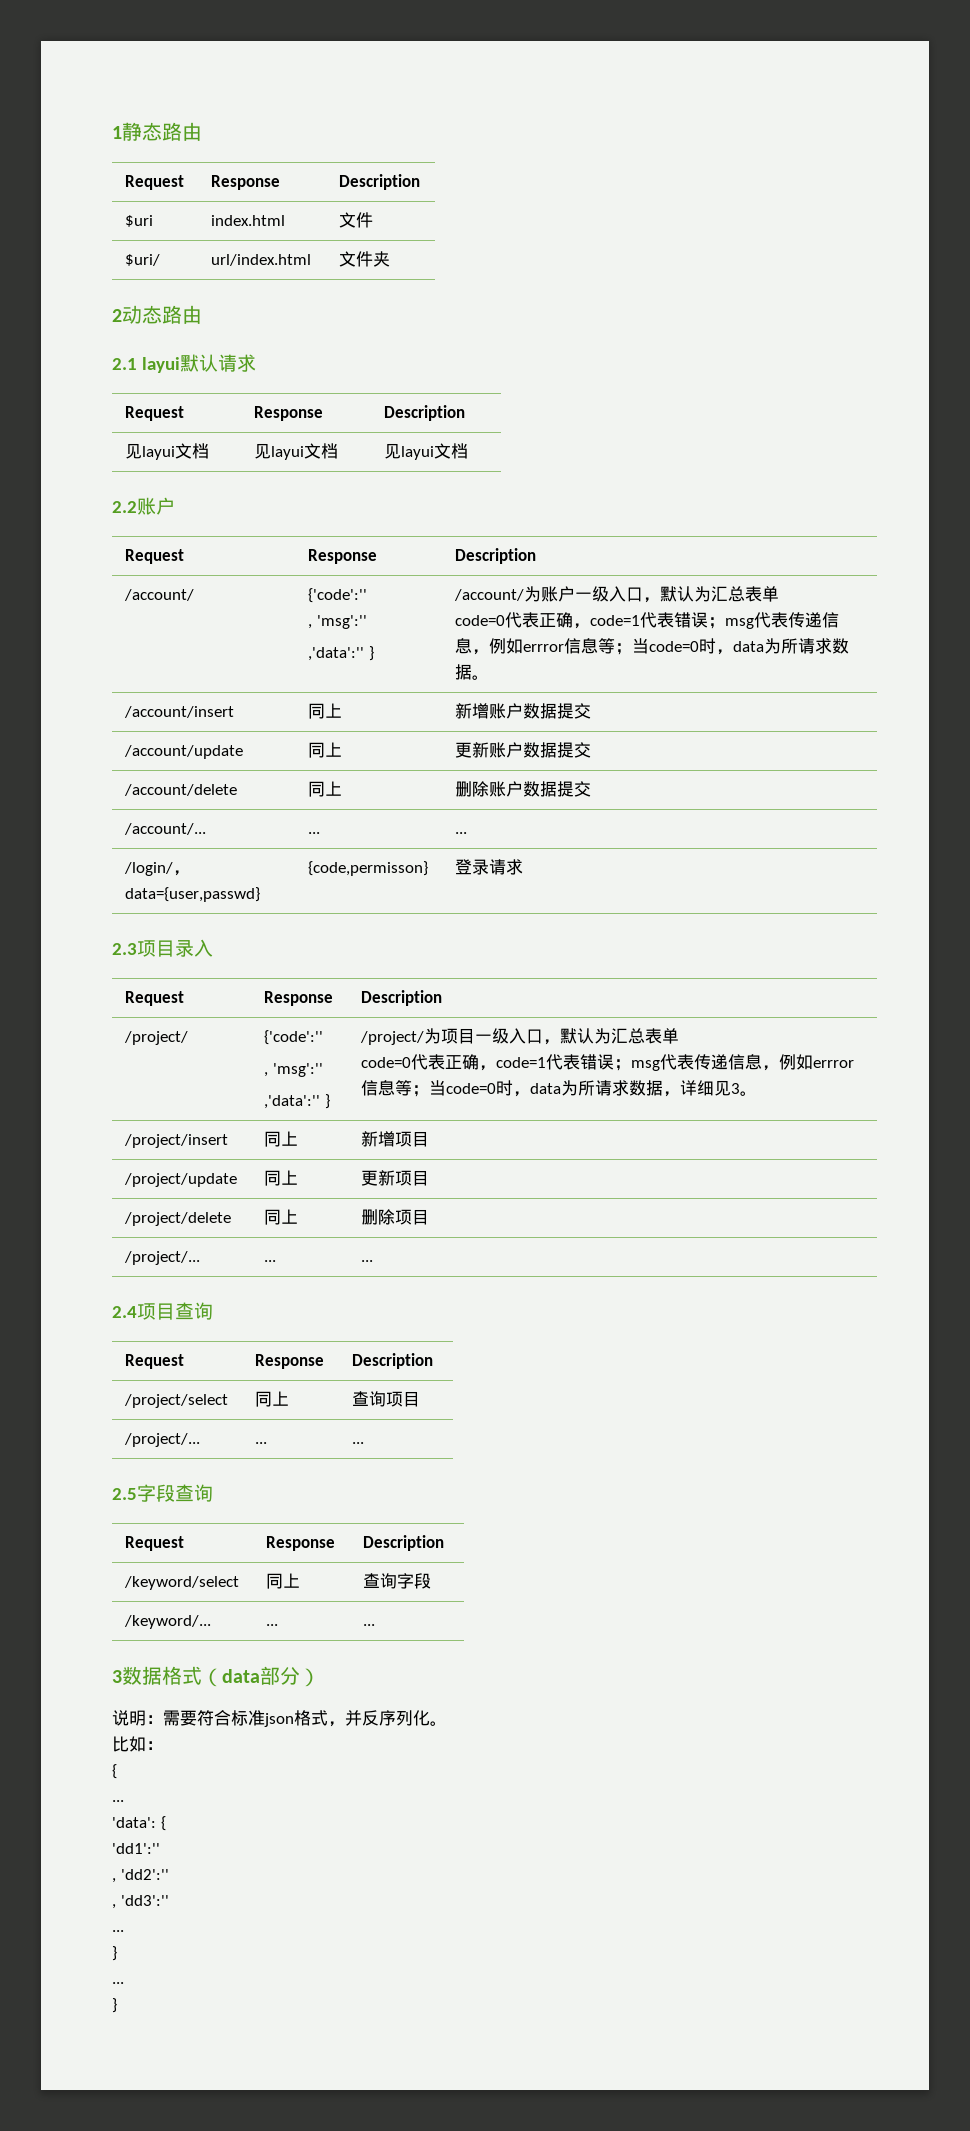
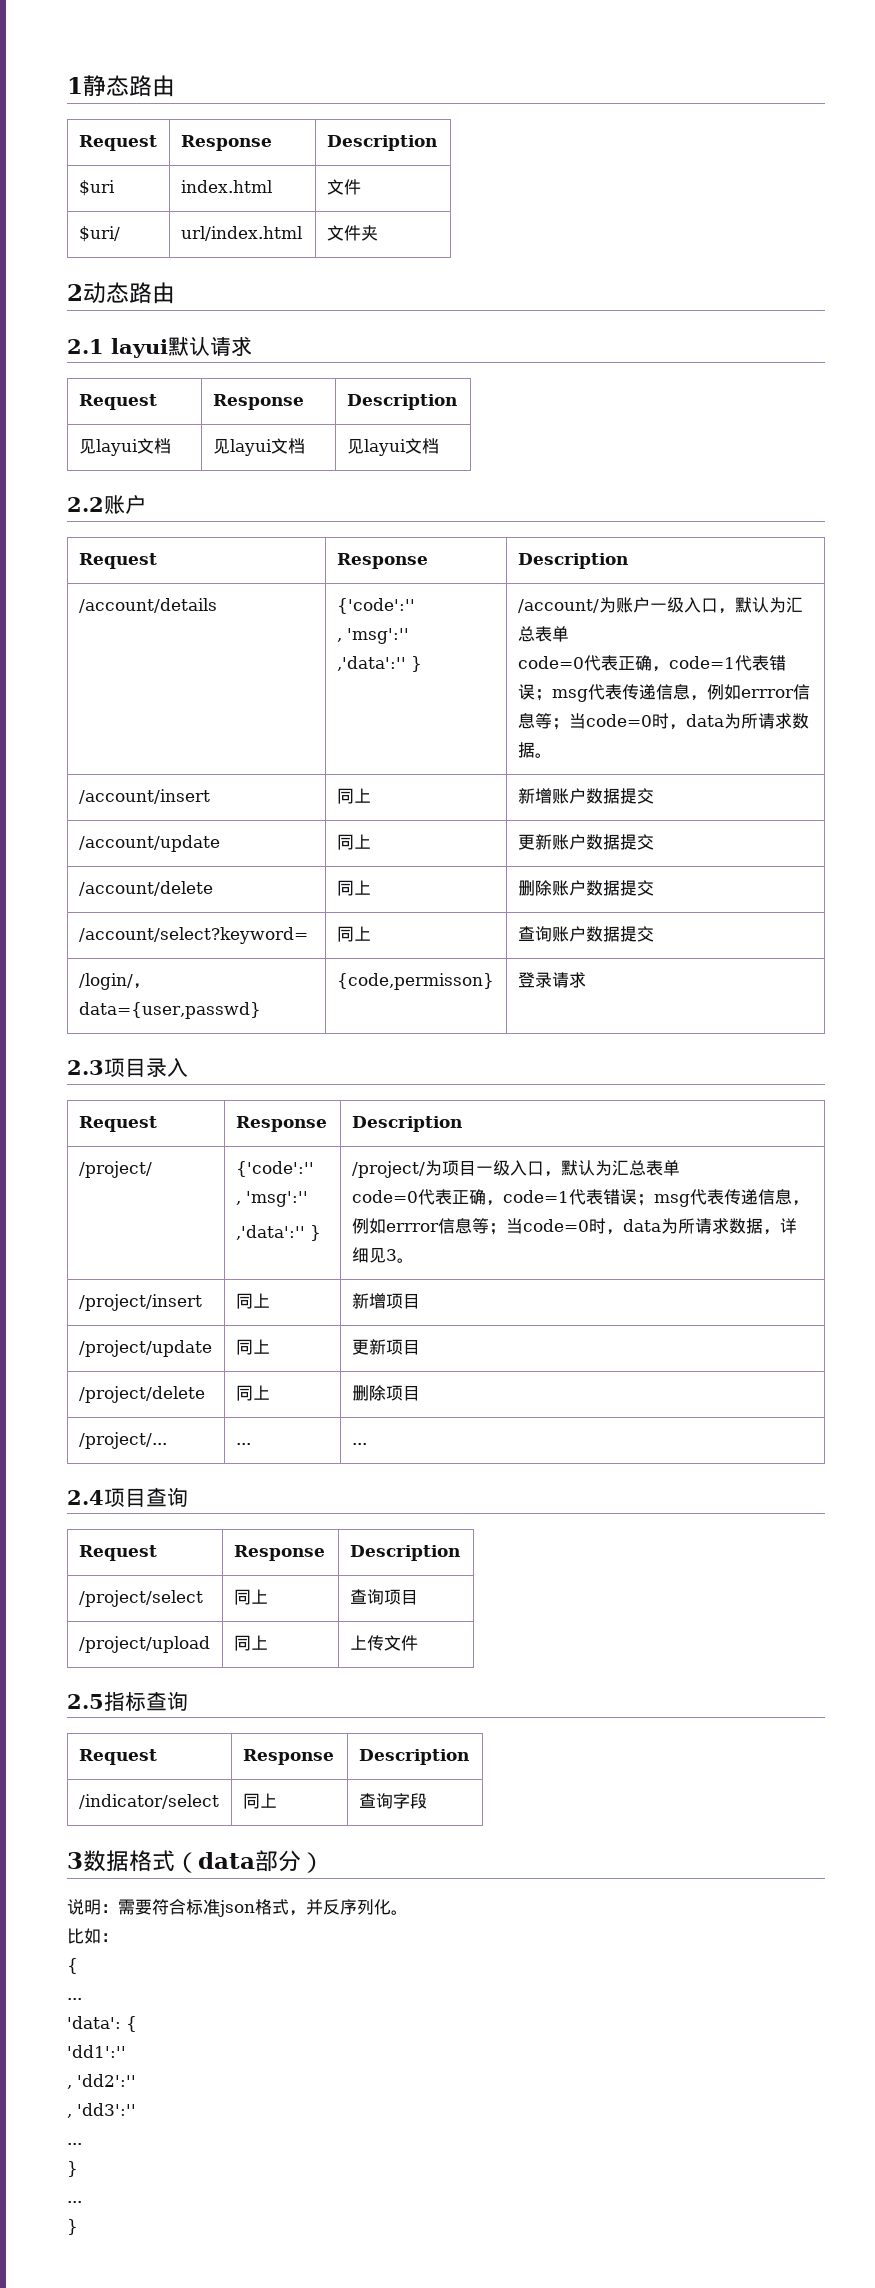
- /account/ | {'code':''
+ /account/details | {'code':''
- /account/... | ... | ...
+ /account/select?keyword= | 同上 | 查询账户数据提交
  /project/select | 同上 | 查询项目
- /project/... | ... | ...
+ /project/upload | 同上 | 上传文件
- 2.5字段查询
+ 2.5指标查询
  Request | Response | Description
- /keyword/select | 同上 | 查询字段
+ /indicator/select | 同上 | 查询字段
- /keyword/... | ... | ...

